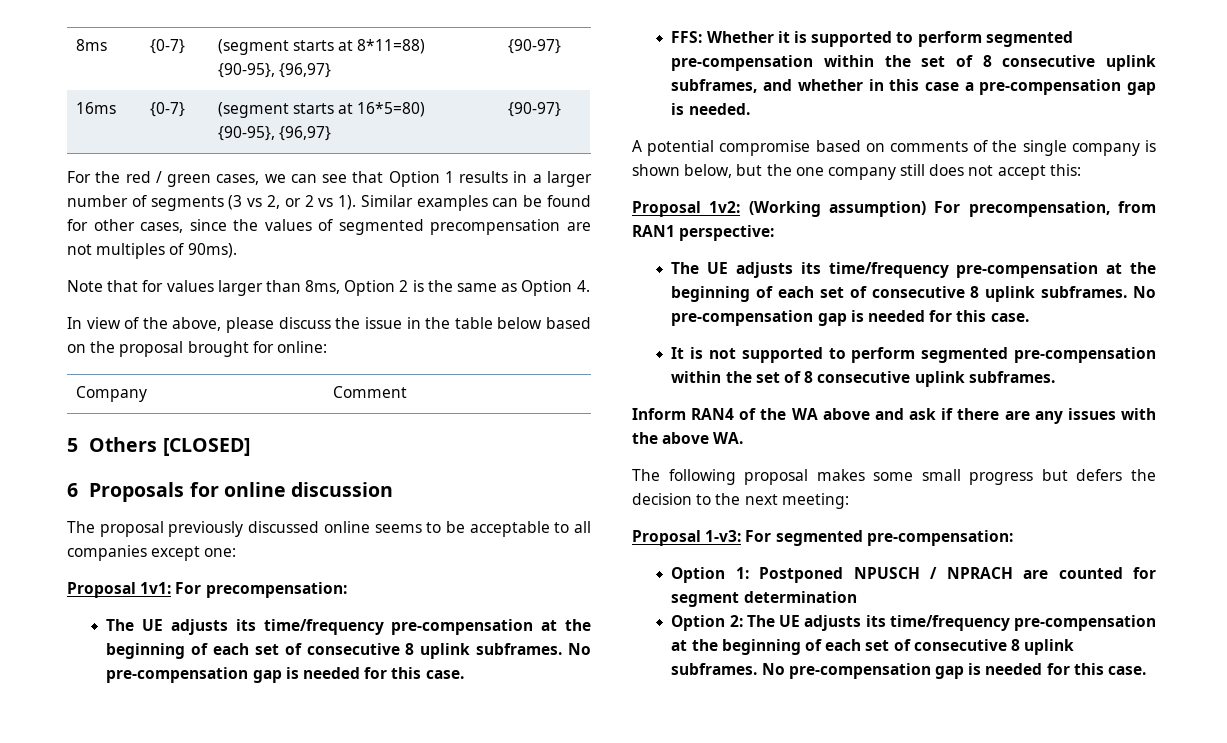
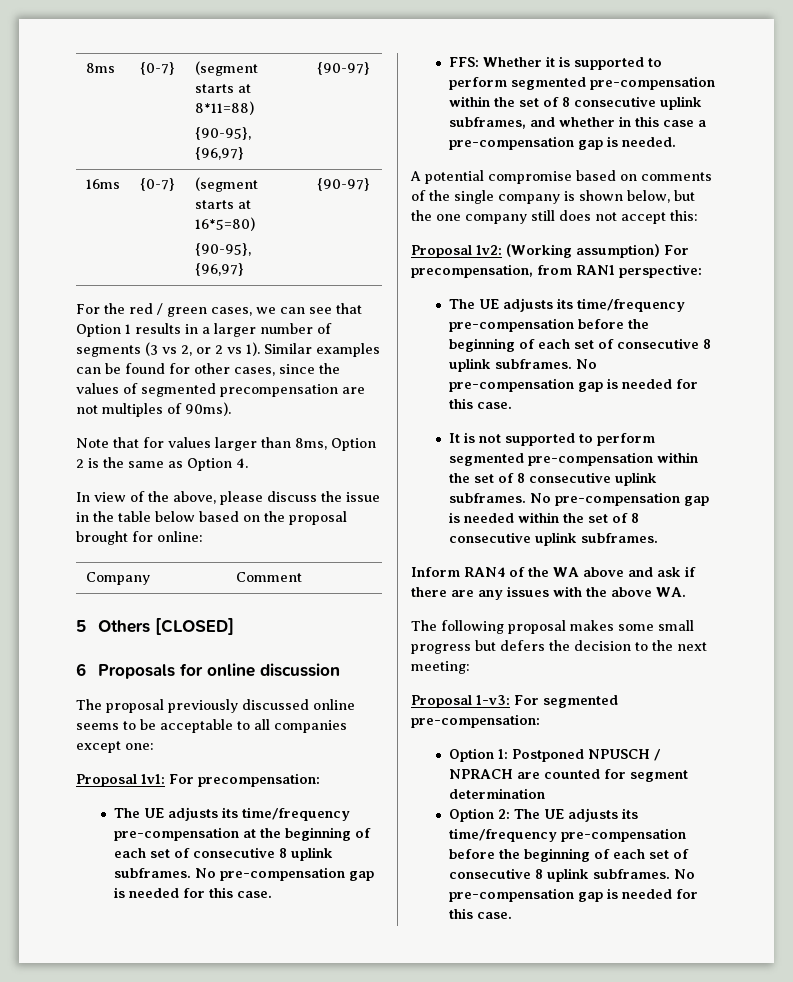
  Proposal 1v2: (Working assumption) For precompensation, from RAN1 perspective:
- The UE adjusts its time/frequency pre-compensation at the beginning of each set of consecutive 8 uplink subframes.
+ The UE adjusts its time/frequency pre-compensation before the beginning of each set of consecutive 8 uplink subframes.
+ No pre-compensation gap is needed within the set of 8 consecutive uplink subframes.
- Option 2: The UE adjusts its time/frequency pre-compensation at the beginning of each set of consecutive 8 uplink subframes.
+ Option 2: The UE adjusts its time/frequency pre-compensation before the beginning of each set of consecutive 8 uplink subframes.

